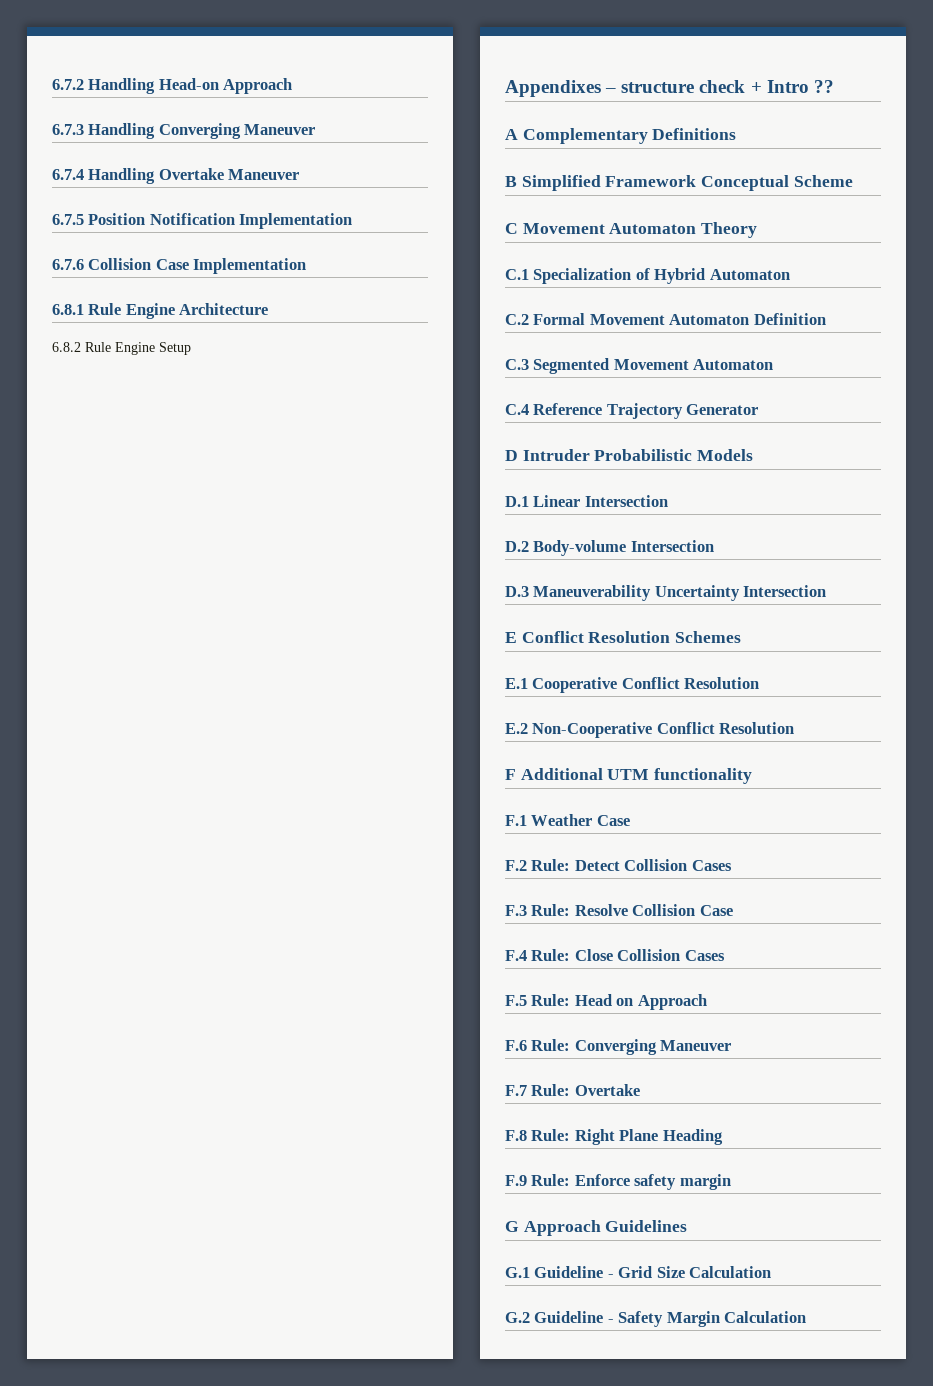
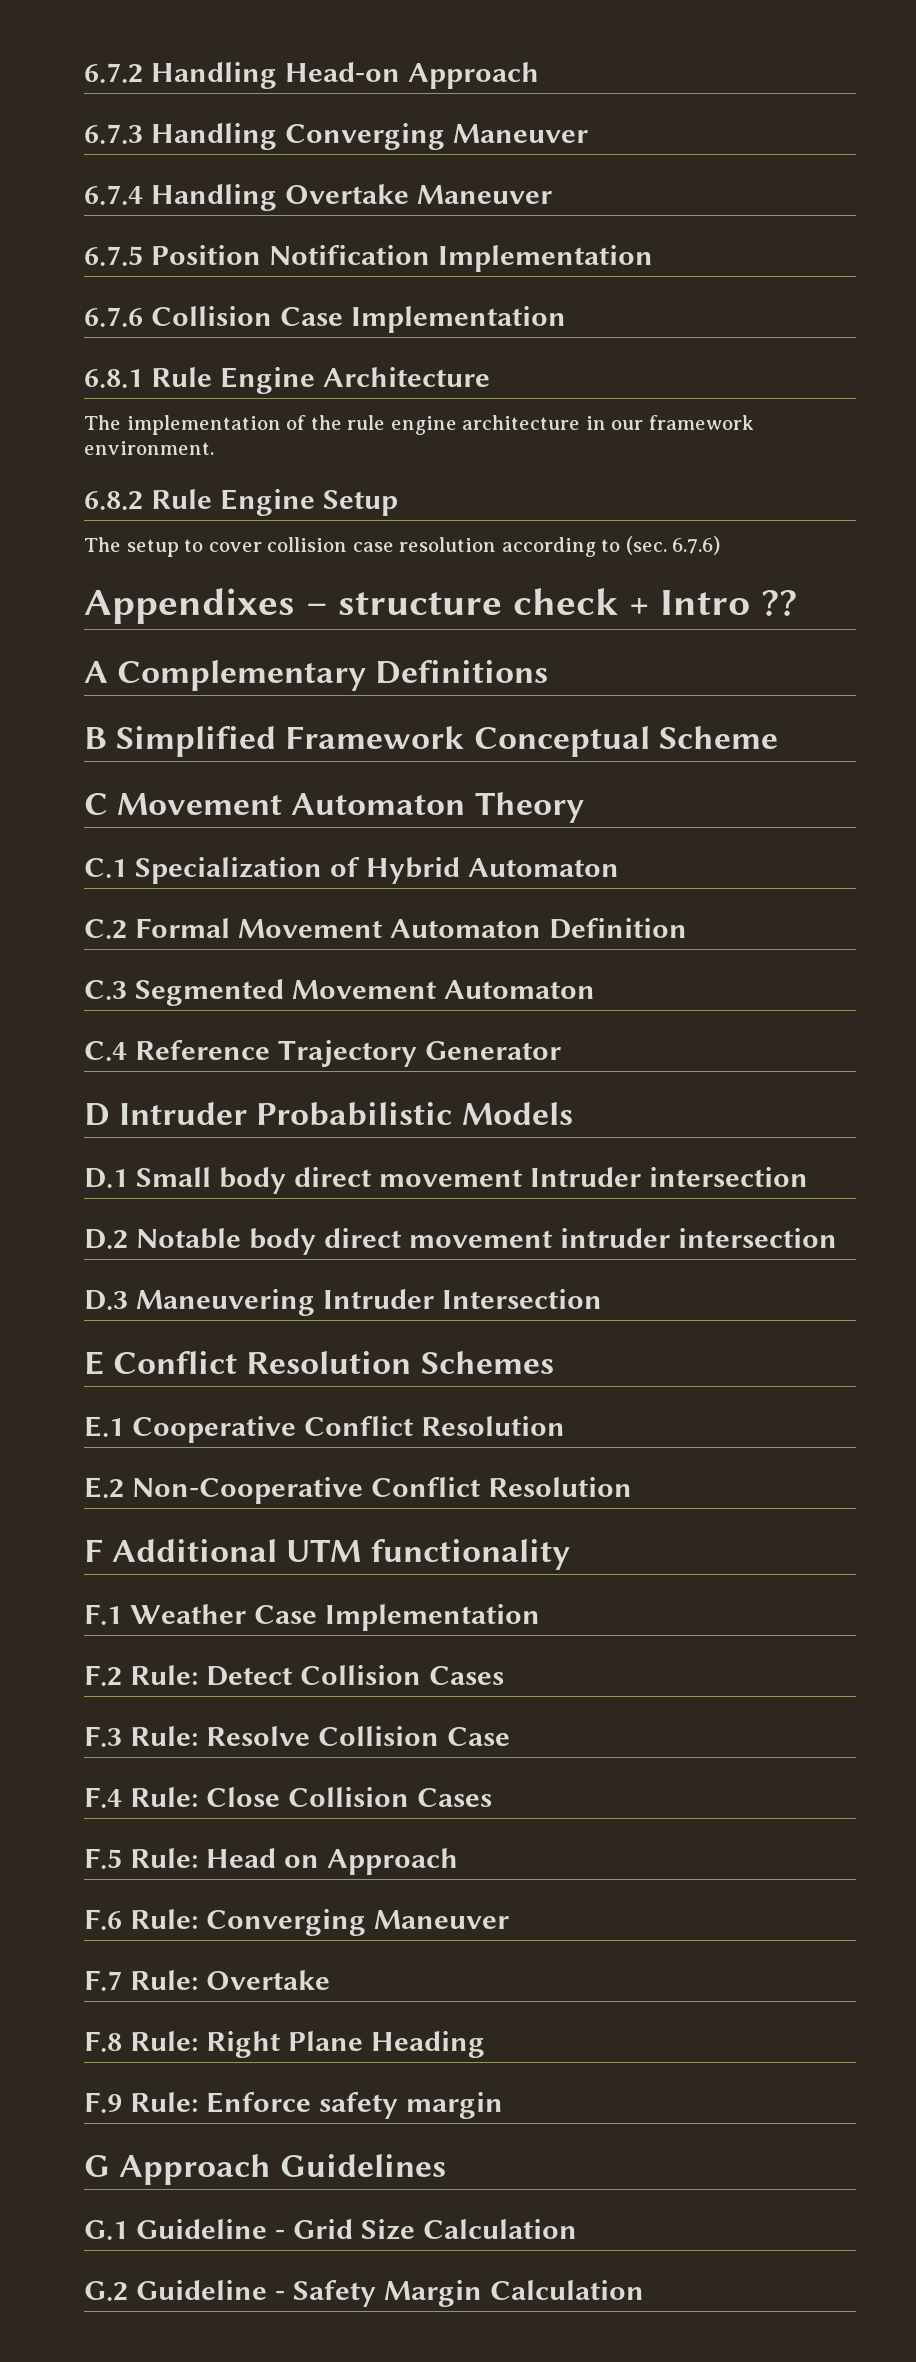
+ The implementation of the rule engine architecture in our framework environment.
  6.8.2 Rule Engine Setup
+ The setup to cover collision case resolution according to (sec. 6.7.6)
- D.1 Linear Intersection
- D.2 Body-volume Intersection
+ D.1 Small body direct movement Intruder intersection
+ D.2 Notable body direct movement intruder intersection
- D.3 Maneuverability Uncertainty Intersection
+ D.3 Maneuvering Intruder Intersection
- F.1 Weather Case
+ F.1 Weather Case Implementation

